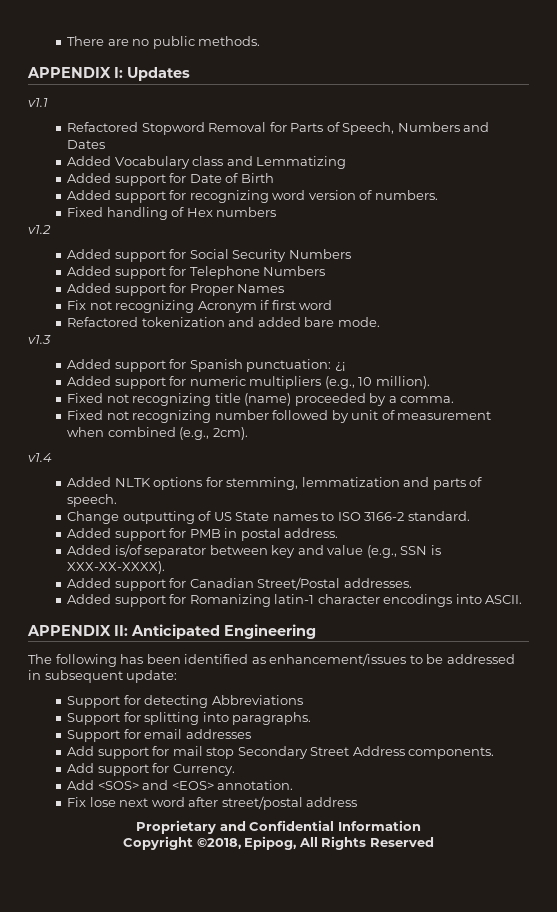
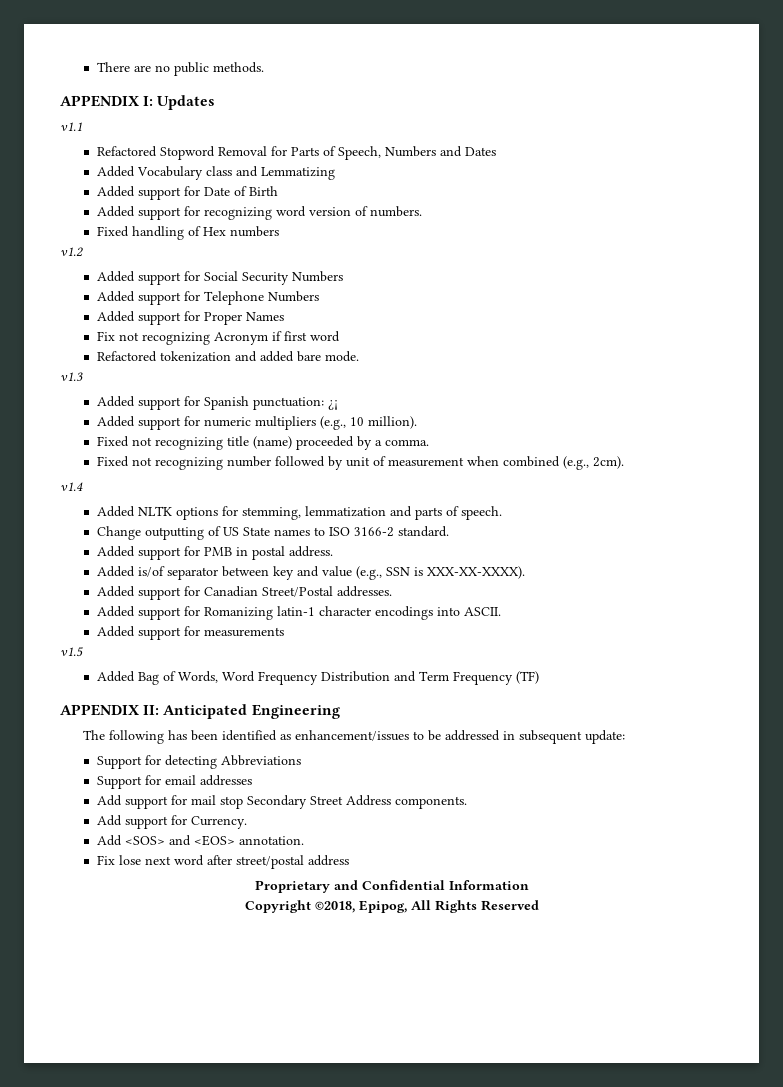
+ Added support for measurements
+ v1.5
+ Added Bag of Words, Word Frequency Distribution and Term Frequency (TF)
- Support for splitting into paragraphs.

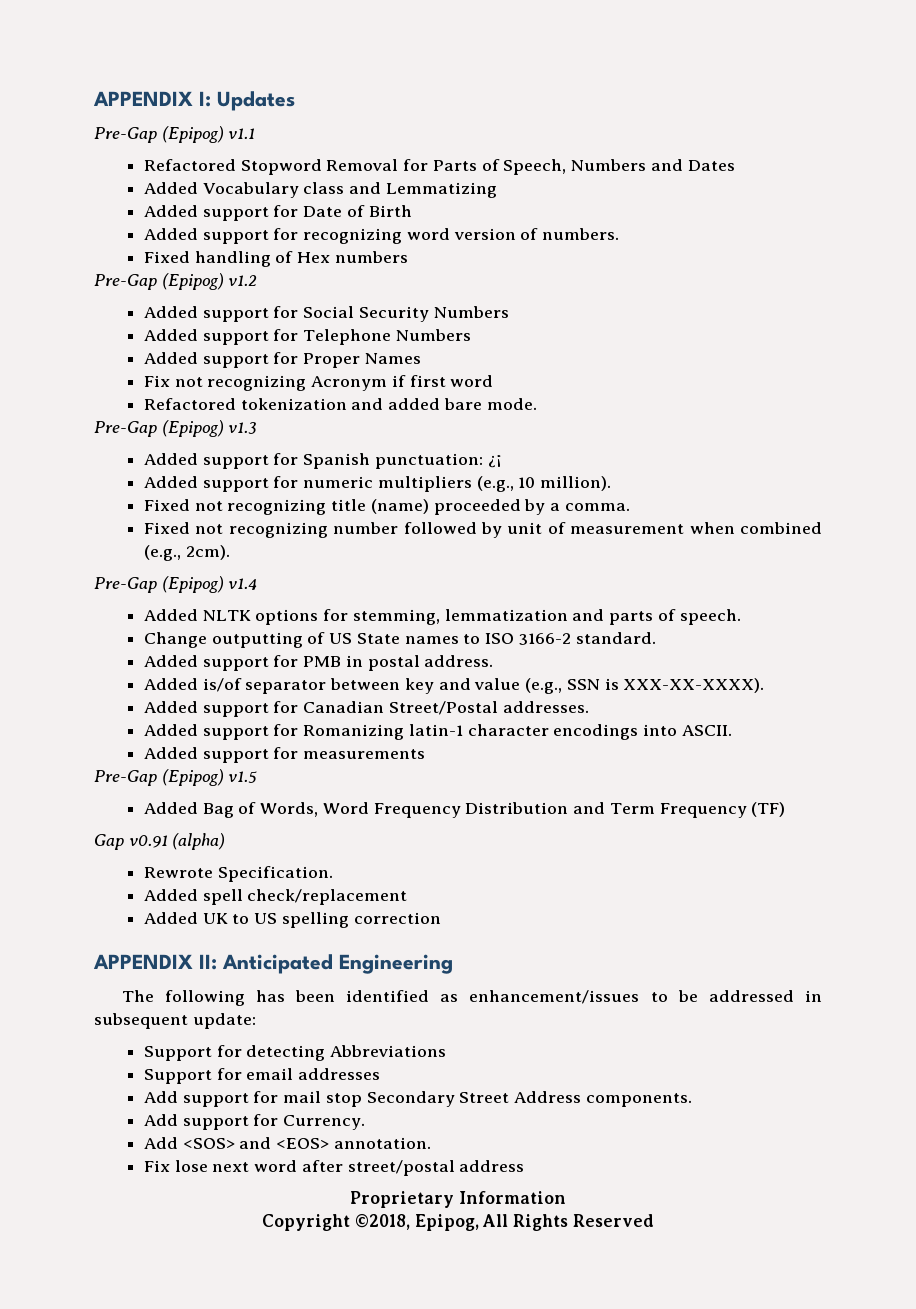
- There are no public methods.
- v1.1
+ Pre-Gap (Epipog) v1.1
- v1.2
+ Pre-Gap (Epipog) v1.2
- v1.3
+ Pre-Gap (Epipog) v1.3
- v1.4
+ Pre-Gap (Epipog) v1.4
- v1.5
+ Pre-Gap (Epipog) v1.5
+ Gap v0.91 (alpha)
+ Rewrote Specification.
+ Added spell check/replacement
+ Added UK to US spelling correction
- Proprietary and Confidential Information
+ Proprietary Information

